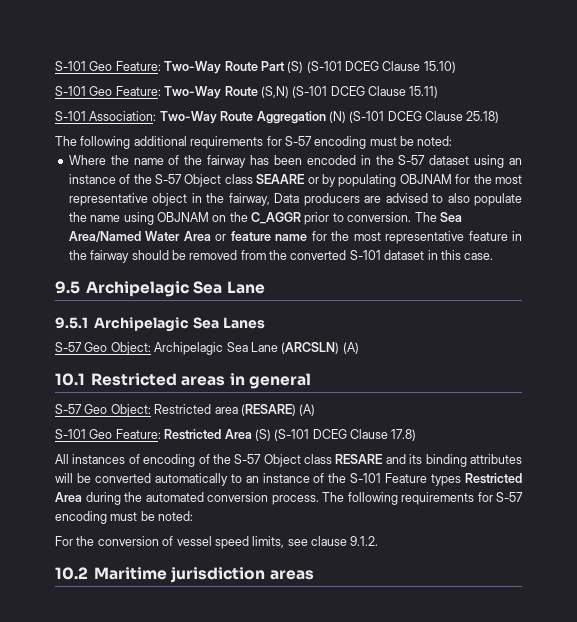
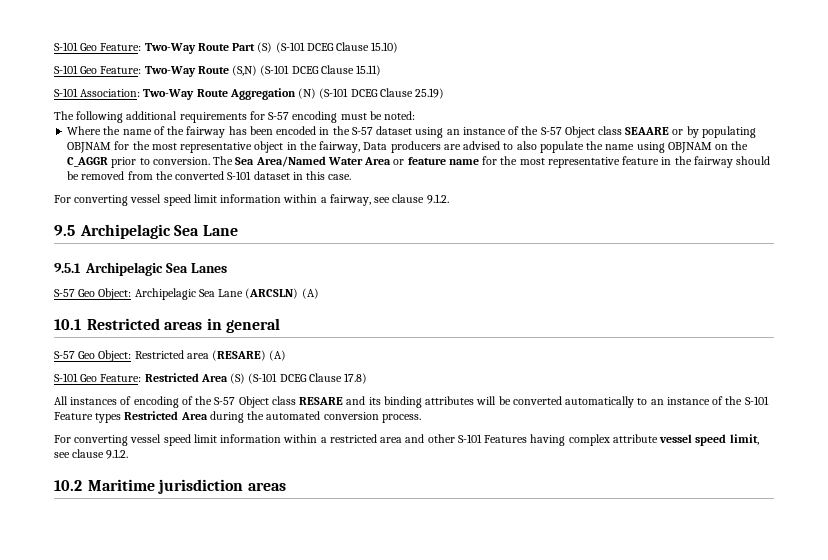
- S-101 Association: Two-Way Route Aggregation (N) (S-101 DCEG Clause 25.18)
+ S-101 Association: Two-Way Route Aggregation (N) (S-101 DCEG Clause 25.19)
+ For converting vessel speed limit information within a fairway, see clause 9.1.2.
- All instances of encoding of the S-57 Object class RESARE and its binding attributes will be converted automatically to an instance of the S-101 Feature types Restricted Area during the automated conversion process. The following requirements for S-57 encoding must be noted:
- For the conversion of vessel speed limits, see clause 9.1.2.
+ All instances of encoding of the S-57 Object class RESARE and its binding attributes will be converted automatically to an instance of the S-101 Feature types Restricted Area during the automated conversion process.
+ For converting vessel speed limit information within a restricted area and other S-101 Features having complex attribute vessel speed limit, see clause 9.1.2.

